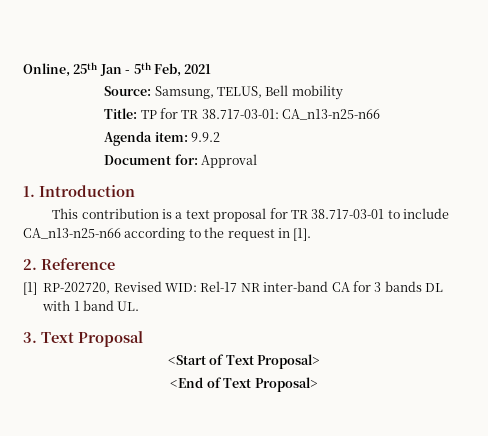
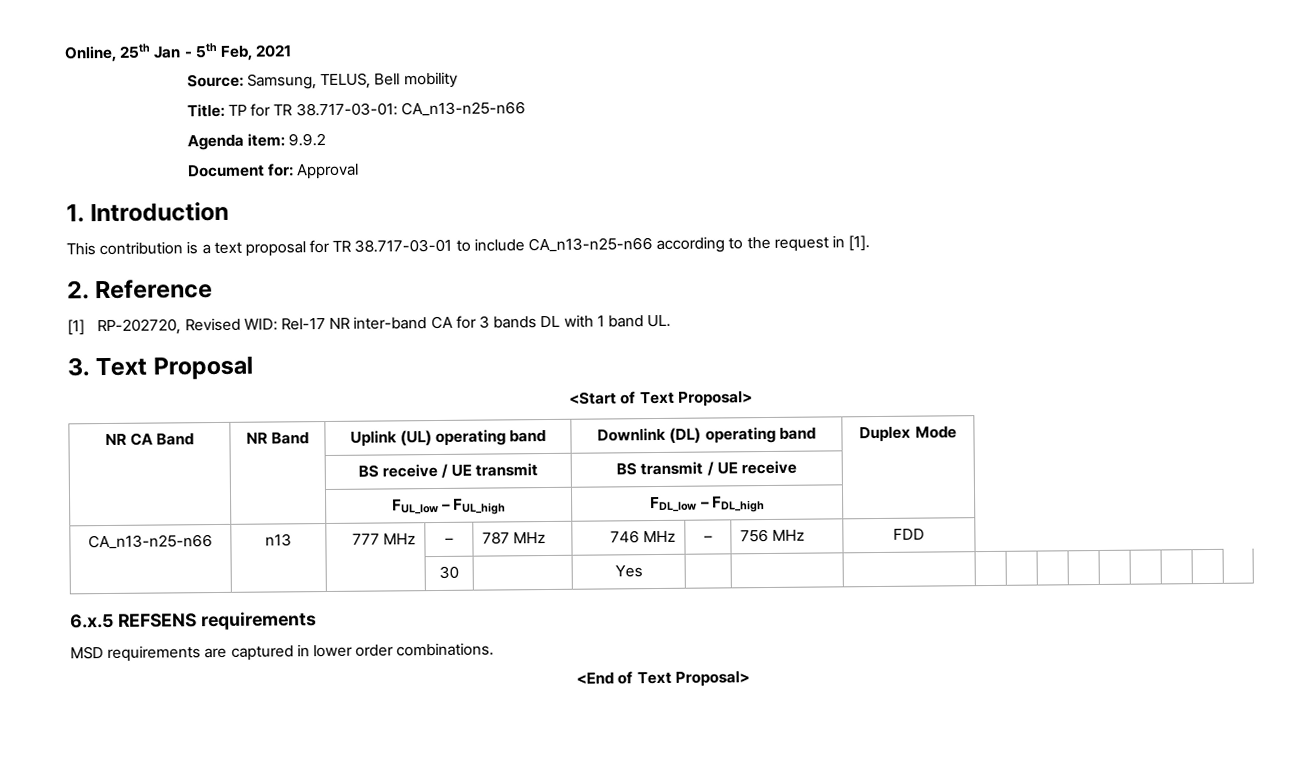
+ NR CA Band | NR Band | Uplink (UL) operating band | Downlink (DL) operating band | Duplex Mode
+ | | BS receive / UE transmit | BS transmit / UE receive |
+ | | FUL_low – FUL_high | FDL_low – FDL_high |
+ CA_n13-n25-n66 | n13 | 777 MHz | – | 787 MHz | 746 MHz | – | 756 MHz | FDD
+ | | | 30 | | Yes | | | | | | | | | | | |
+ 6.x.5 REFSENS requirements
+ MSD requirements are captured in lower order combinations.

